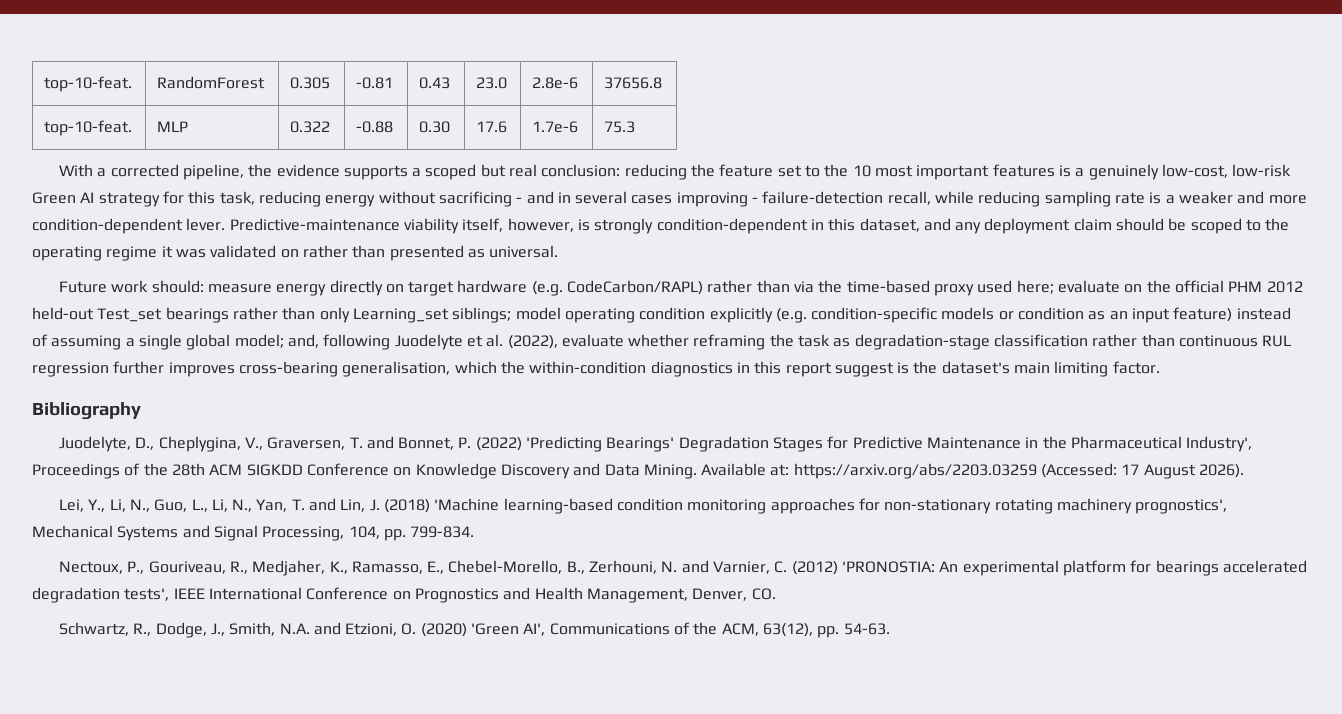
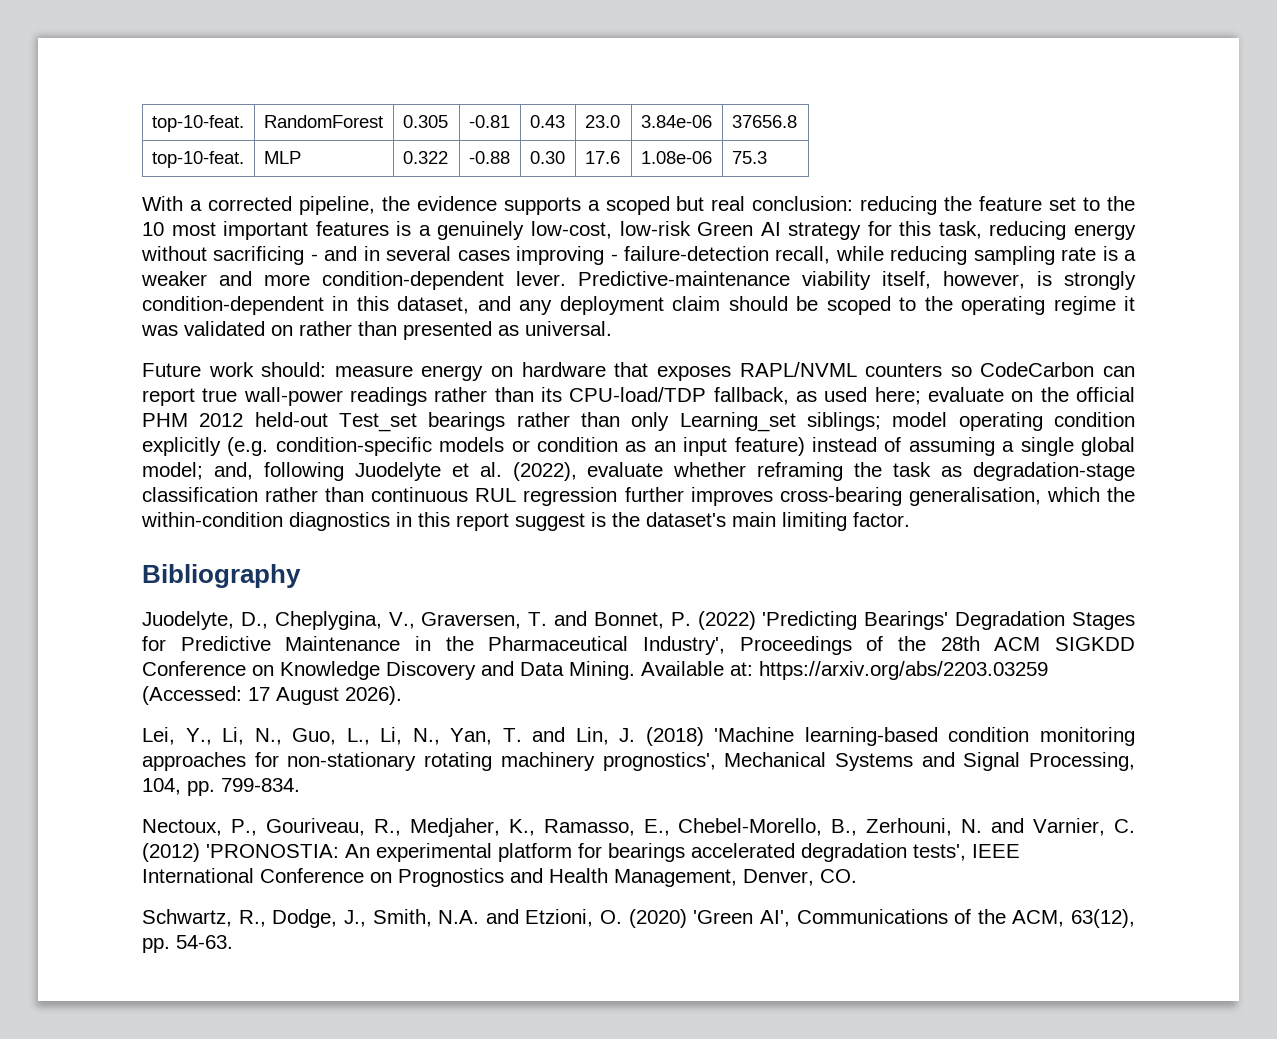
- top-10-feat. | RandomForest | 0.305 | -0.81 | 0.43 | 23.0 | 2.8e-6 | 37656.8
+ top-10-feat. | RandomForest | 0.305 | -0.81 | 0.43 | 23.0 | 3.84e-06 | 37656.8
- top-10-feat. | MLP | 0.322 | -0.88 | 0.30 | 17.6 | 1.7e-6 | 75.3
+ top-10-feat. | MLP | 0.322 | -0.88 | 0.30 | 17.6 | 1.08e-06 | 75.3
- measure energy directly on target hardware (e.g. CodeCarbon/RAPL) rather than via the time-based proxy used here;
+ measure energy on hardware that exposes RAPL/NVML counters so CodeCarbon can report true wall-power readings rather than its CPU-load/TDP fallback, as used here;

